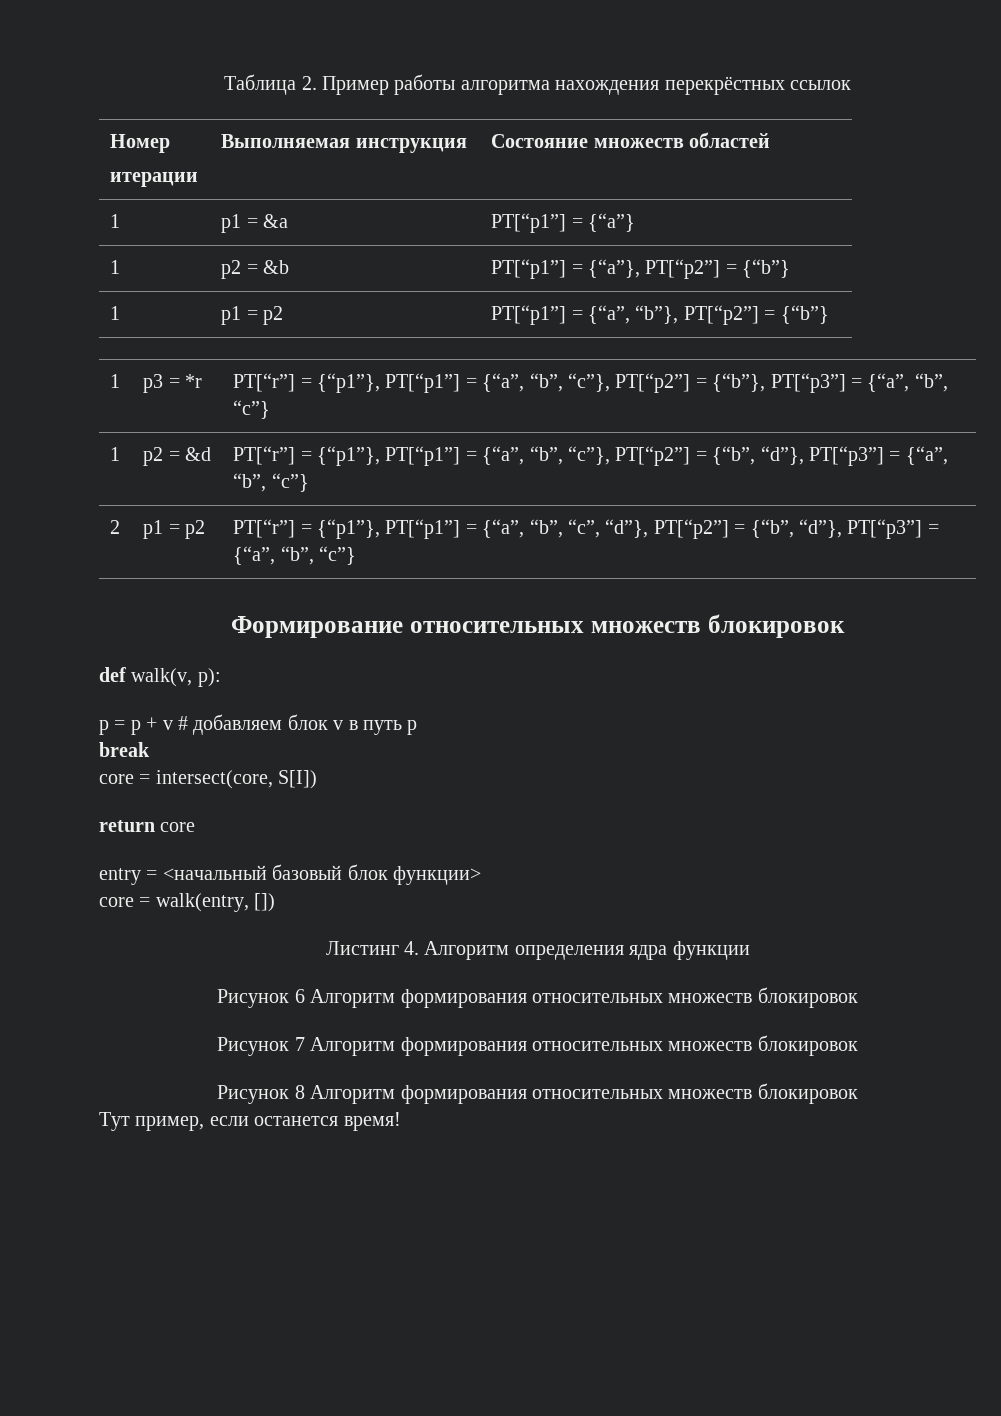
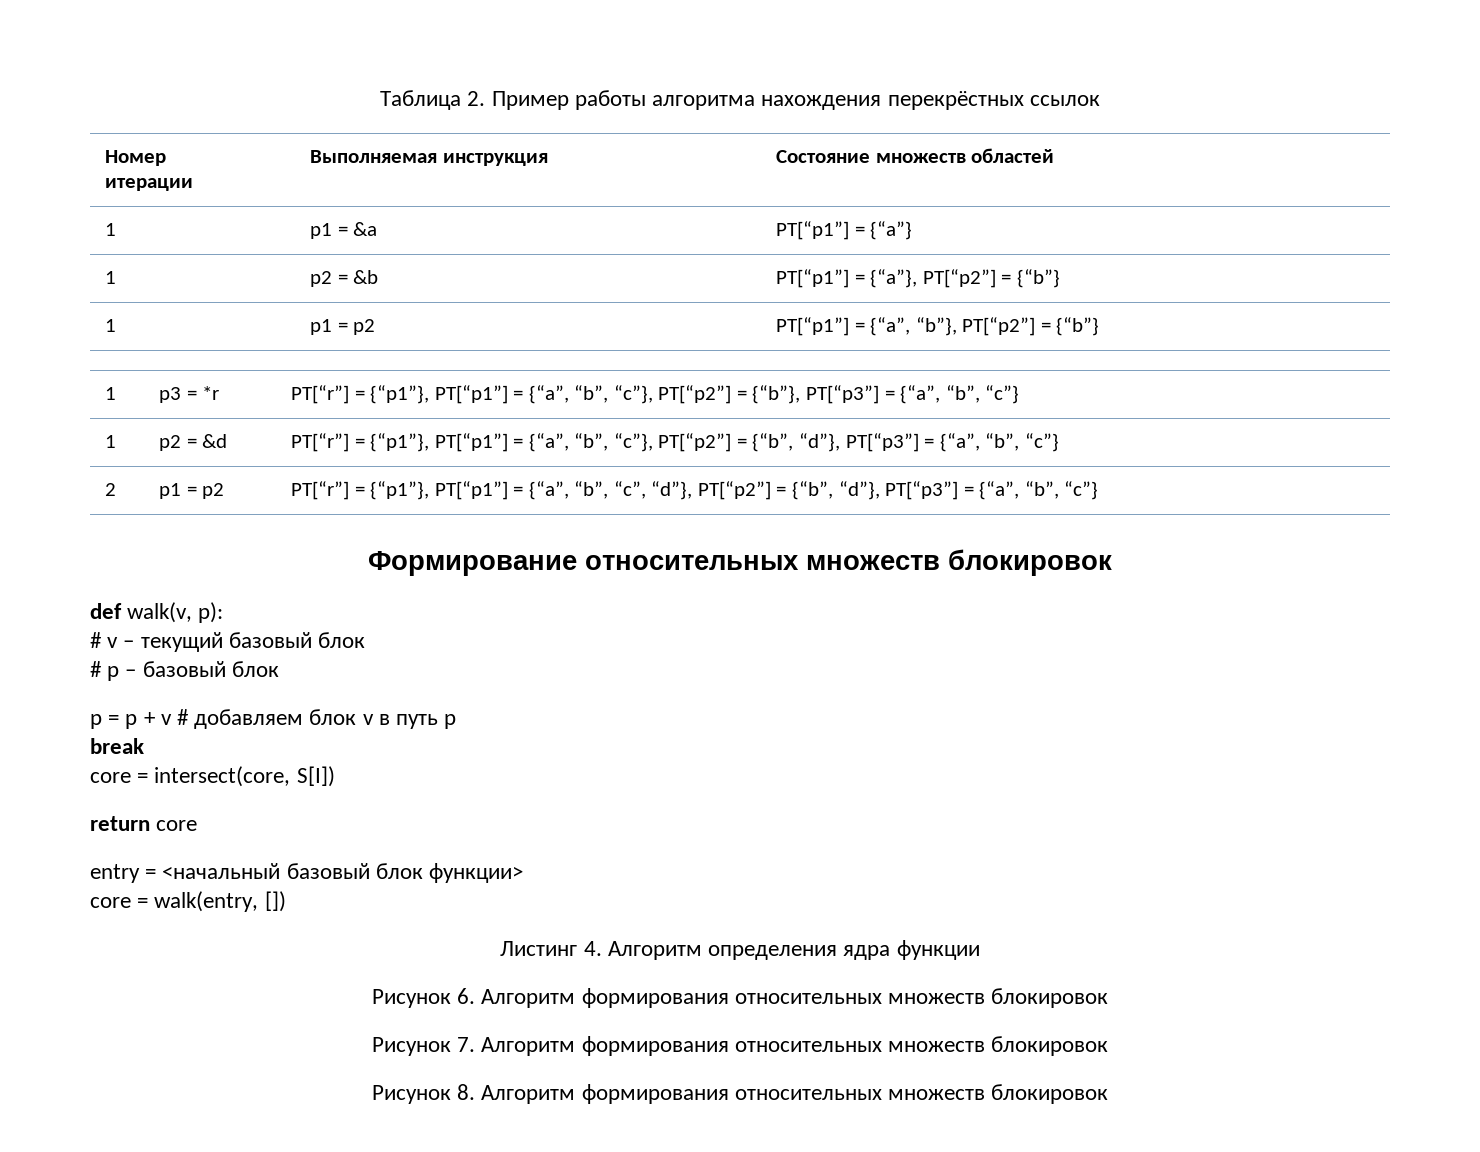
+ # v – текущий базовый блок
+ # p – базовый блок
- Рисунок 6 Алгоритм формирования относительных множеств блокировок
- Рисунок 7 Алгоритм формирования относительных множеств блокировок
- Рисунок 8 Алгоритм формирования относительных множеств блокировок
- Тут пример, если останется время!
+ Рисунок 6. Алгоритм формирования относительных множеств блокировок
+ Рисунок 7. Алгоритм формирования относительных множеств блокировок
+ Рисунок 8. Алгоритм формирования относительных множеств блокировок

